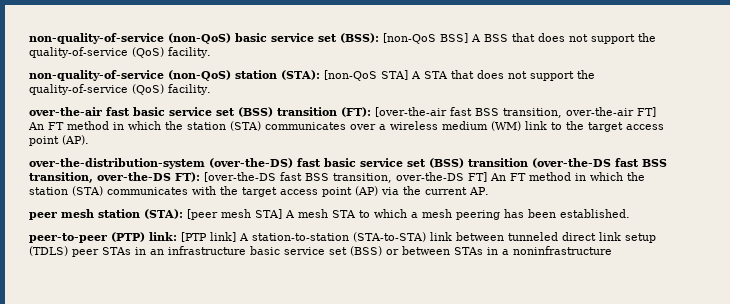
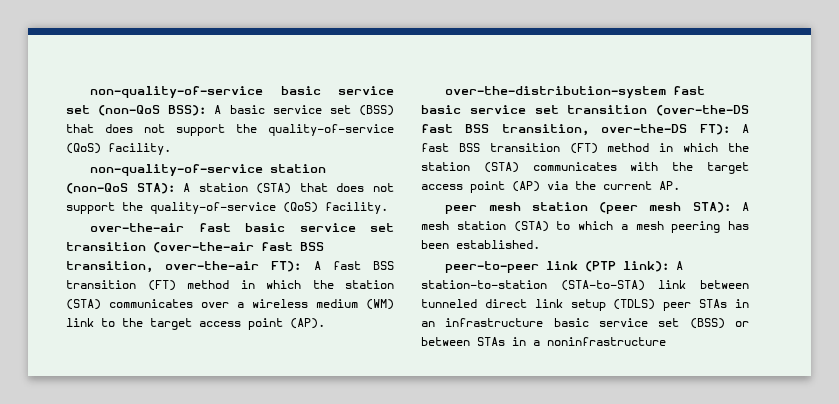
- non-quality-of-service (non-QoS) basic service set (BSS): [non-QoS BSS] A BSS that does not support the quality-of-service (QoS) facility.
+ non-quality-of-service basic service set (non-QoS BSS): A basic service set (BSS) that does not support the quality-of-service (QoS) facility.
- non-quality-of-service (non-QoS) station (STA): [non-QoS STA] A STA that does not support the quality-of-service (QoS) facility.
+ non-quality-of-service station (non-QoS STA): A station (STA) that does not support the quality-of-service (QoS) facility.
- over-the-air fast basic service set (BSS) transition (FT): [over-the-air fast BSS transition, over-the-air FT] An FT method in which the station (STA) communicates over a wireless medium (WM) link to the target access point (AP).
+ over-the-air fast basic service set transition (over-the-air fast BSS transition, over-the-air FT): A fast BSS transition (FT) method in which the station (STA) communicates over a wireless medium (WM) link to the target access point (AP).
- over-the-distribution-system (over-the-DS) fast basic service set (BSS) transition (over-the-DS fast BSS transition, over-the-DS FT): [over-the-DS fast BSS transition, over-the-DS FT] An FT method in which the station (STA) communicates with the target access point (AP) via the current AP.
+ over-the-distribution-system fast basic service set transition (over-the-DS fast BSS transition, over-the-DS FT): A fast BSS transition (FT) method in which the station (STA) communicates with the target access point (AP) via the current AP.
- peer mesh station (STA): [peer mesh STA] A mesh STA to which a mesh peering has been established.
+ peer mesh station (peer mesh STA): A mesh station (STA) to which a mesh peering has been established.
- peer-to-peer (PTP) link: [PTP link] A station-to-station (STA-to-STA) link between tunneled direct link setup (TDLS) peer STAs in an infrastructure basic service set (BSS) or between STAs in a noninfrastructure
+ peer-to-peer link (PTP link): A station-to-station (STA-to-STA) link between tunneled direct link setup (TDLS) peer STAs in an infrastructure basic service set (BSS) or between STAs in a noninfrastructure

